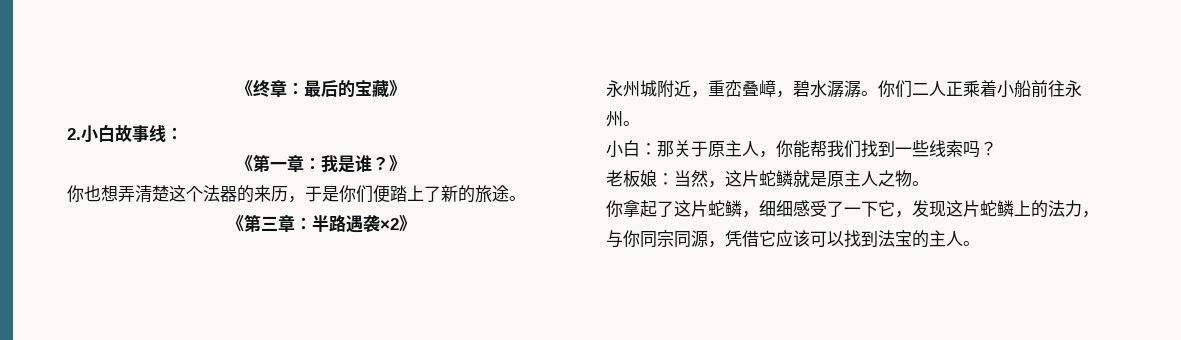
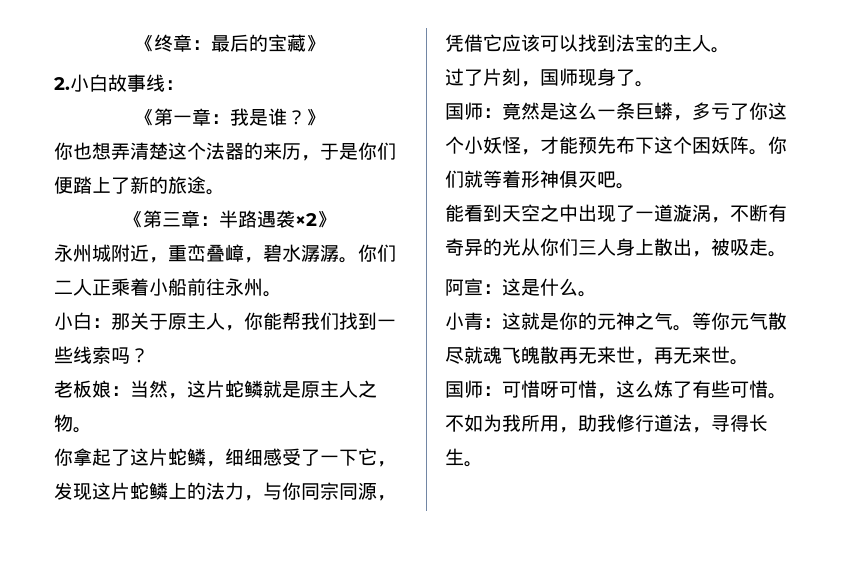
+ 过了片刻，国师现身了。
+ 国师：竟然是这么一条巨蟒，多亏了你这个小妖怪，才能预先布下这个困妖阵。你们就等着形神俱灭吧。
+ 能看到天空之中出现了一道漩涡，不断有奇异的光从你们三人身上散出，被吸走。
+ 阿宣：这是什么。
+ 小青：这就是你的元神之气。等你元气散尽就魂飞魄散再无来世，再无来世。
+ 国师：可惜呀可惜，这么炼了有些可惜。不如为我所用，助我修行道法，寻得长生。

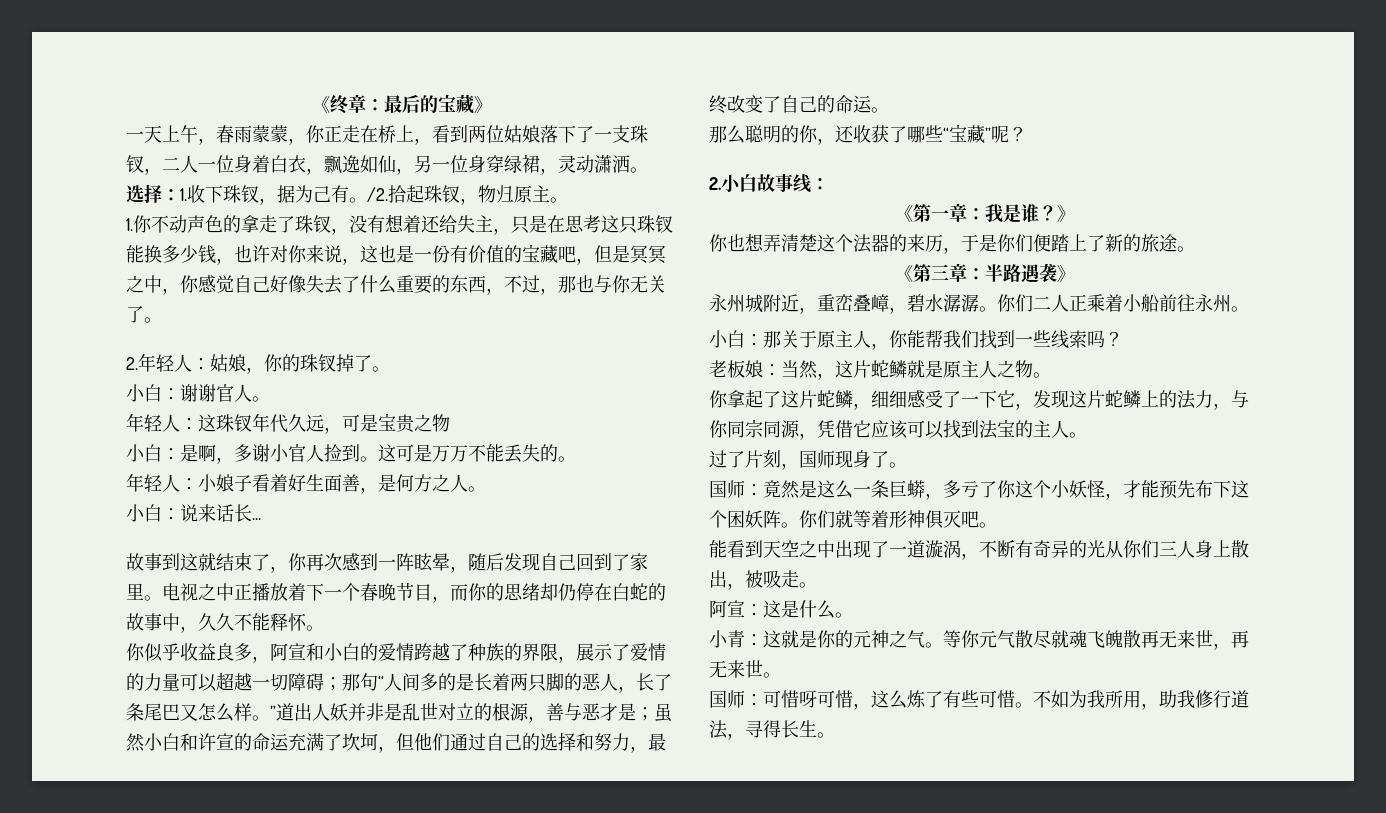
+ 一天上午，春雨蒙蒙，你正走在桥上，看到两位姑娘落下了一支珠钗，二人一位身着白衣，飘逸如仙，另一位身穿绿裙，灵动潇洒。
+ 选择：1.收下珠钗，据为己有。/2.拾起珠钗，物归原主。
+ 1.你不动声色的拿走了珠钗，没有想着还给失主，只是在思考这只珠钗能换多少钱，也许对你来说，这也是一份有价值的宝藏吧，但是冥冥之中，你感觉自己好像失去了什么重要的东西，不过，那也与你无关了。
+ 2.年轻人：姑娘，你的珠钗掉了。
+ 小白：谢谢官人。
+ 年轻人：这珠钗年代久远，可是宝贵之物
+ 小白：是啊，多谢小官人捡到。这可是万万不能丢失的。
+ 年轻人：小娘子看着好生面善，是何方之人。
+ 小白：说来话长...
+ 故事到这就结束了，你再次感到一阵眩晕，随后发现自己回到了家里。电视之中正播放着下一个春晚节目，而你的思绪却仍停在白蛇的故事中，久久不能释怀。
+ 你似乎收益良多，阿宣和小白的爱情跨越了种族的界限，展示了爱情的力量可以超越一切障碍；那句“人间多的是长着两只脚的恶人，长了条尾巴又怎么样。”道出人妖并非是乱世对立的根源，善与恶才是；虽然小白和许宣的命运充满了坎坷，但他们通过自己的选择和努力，最终改变了自己的命运。
+ 那么聪明的你，还收获了哪些“宝藏”呢？
- 《第三章：半路遇袭×2》
+ 《第三章：半路遇袭》

